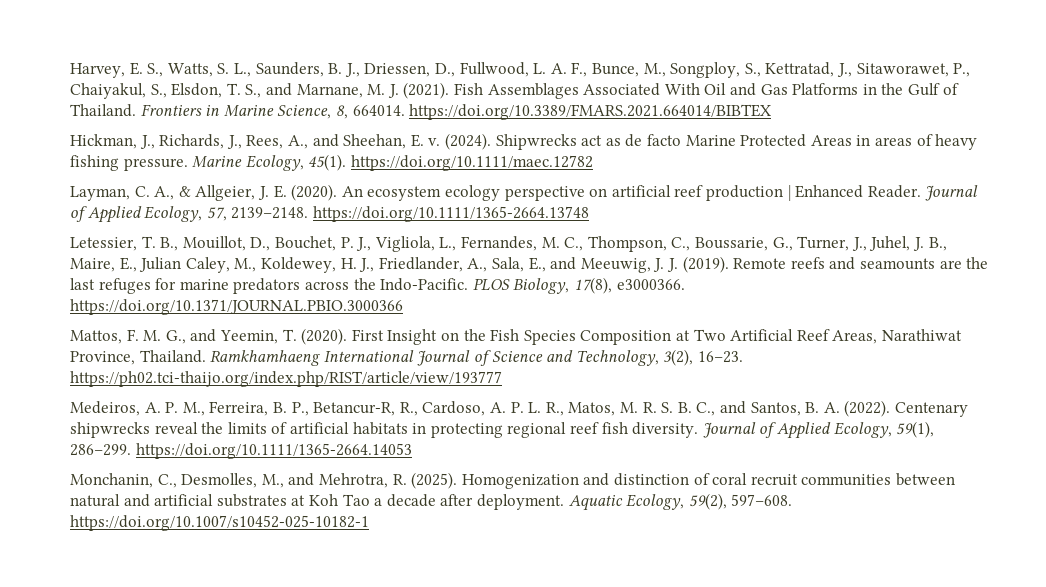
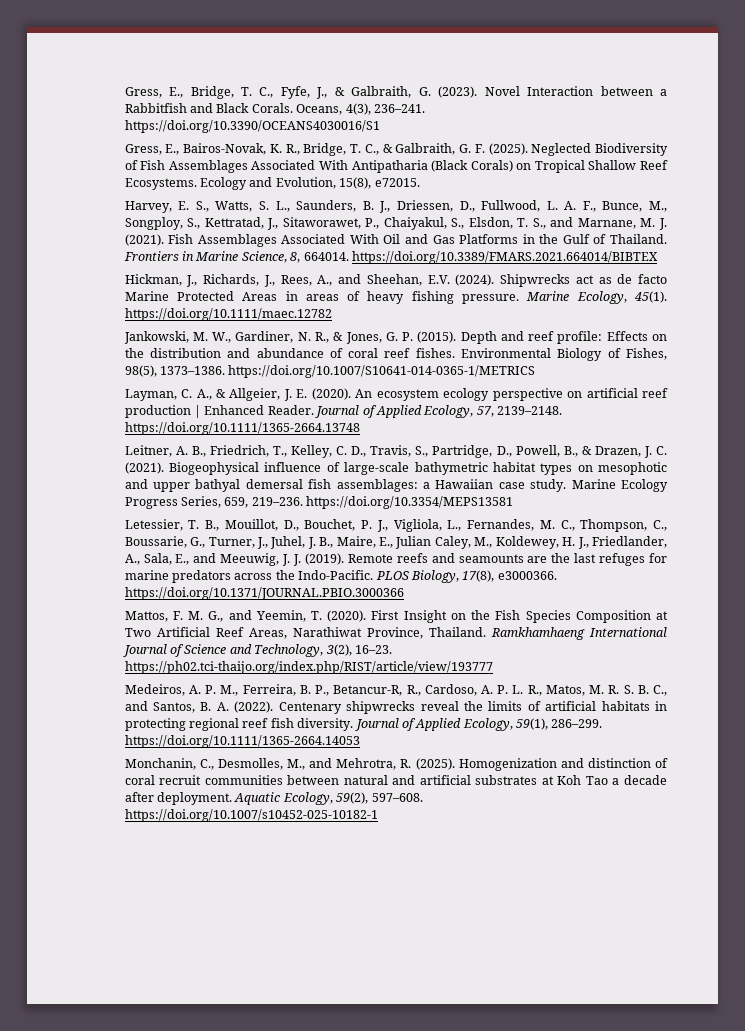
+ Gress, E., Bridge, T. C., Fyfe, J., & Galbraith, G. (2023). Novel Interaction between a Rabbitfish and Black Corals. Oceans, 4(3), 236–241. https://doi.org/10.3390/OCEANS4030016/S1
+ Gress, E., Bairos‐Novak, K. R., Bridge, T. C., & Galbraith, G. F. (2025). Neglected Biodiversity of Fish Assemblages Associated With Antipatharia (Black Corals) on Tropical Shallow Reef Ecosystems. Ecology and Evolution, 15(8), e72015.
- Hickman, J., Richards, J., Rees, A., and Sheehan, E. v. (2024).
+ Hickman, J., Richards, J., Rees, A., and Sheehan, E.V. (2024).
+ Jankowski, M. W., Gardiner, N. R., & Jones, G. P. (2015). Depth and reef profile: Effects on the distribution and abundance of coral reef fishes. Environmental Biology of Fishes, 98(5), 1373–1386. https://doi.org/10.1007/S10641-014-0365-1/METRICS
+ Leitner, A. B., Friedrich, T., Kelley, C. D., Travis, S., Partridge, D., Powell, B., & Drazen, J. C. (2021). Biogeophysical influence of large-scale bathymetric habitat types on mesophotic and upper bathyal demersal fish assemblages: a Hawaiian case study. Marine Ecology Progress Series, 659, 219–236. https://doi.org/10.3354/MEPS13581

